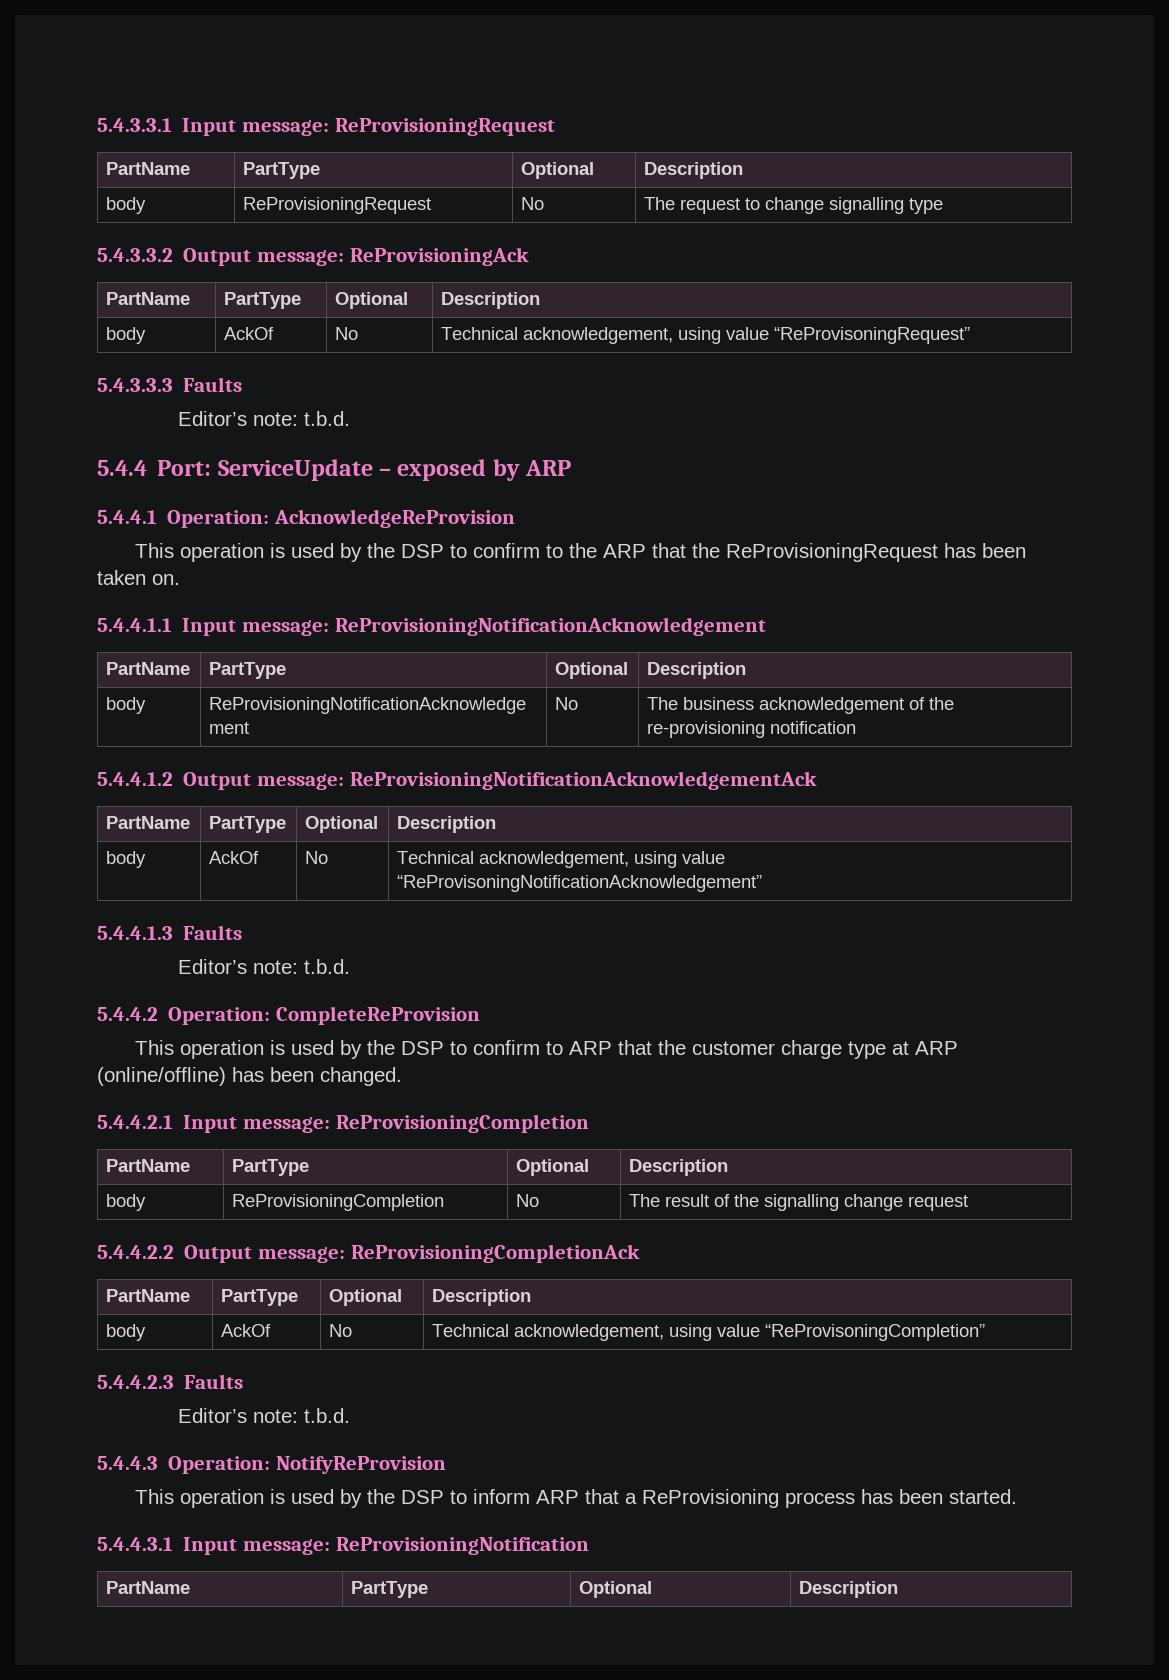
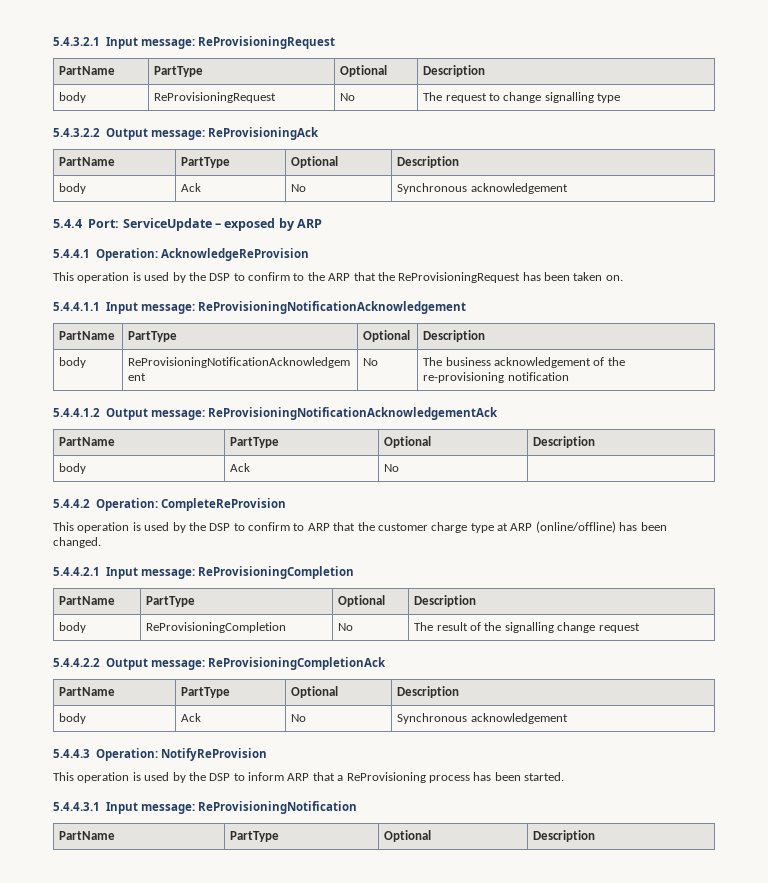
- 5.4.3.3.1 Input message: ReProvisioningRequest
+ 5.4.3.2.1 Input message: ReProvisioningRequest
- 5.4.3.3.2 Output message: ReProvisioningAck
+ 5.4.3.2.2 Output message: ReProvisioningAck
  PartName | PartType | Optional | Description
- body | AckOf | No | Technical acknowledgement, using value “ReProvisoningRequest”
- 5.4.3.3.3 Faults
- Editor’s note: t.b.d.
+ body | Ack | No | Synchronous acknowledgement
  5.4.4.1.2 Output message: ReProvisioningNotificationAcknowledgementAck
  PartName | PartType | Optional | Description
- body | AckOf | No | Technical acknowledgement, using value “ReProvisoningNotificationAcknowledgement”
- 5.4.4.1.3 Faults
- Editor’s note: t.b.d.
+ body | Ack | No |
  5.4.4.2.2 Output message: ReProvisioningCompletionAck
  PartName | PartType | Optional | Description
- body | AckOf | No | Technical acknowledgement, using value “ReProvisoningCompletion”
- 5.4.4.2.3 Faults
- Editor’s note: t.b.d.
+ body | Ack | No | Synchronous acknowledgement

